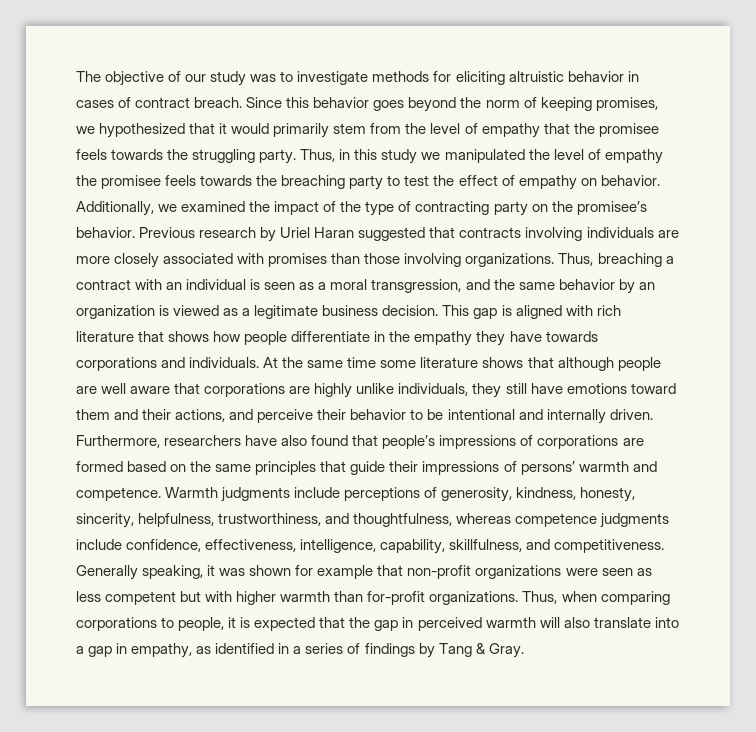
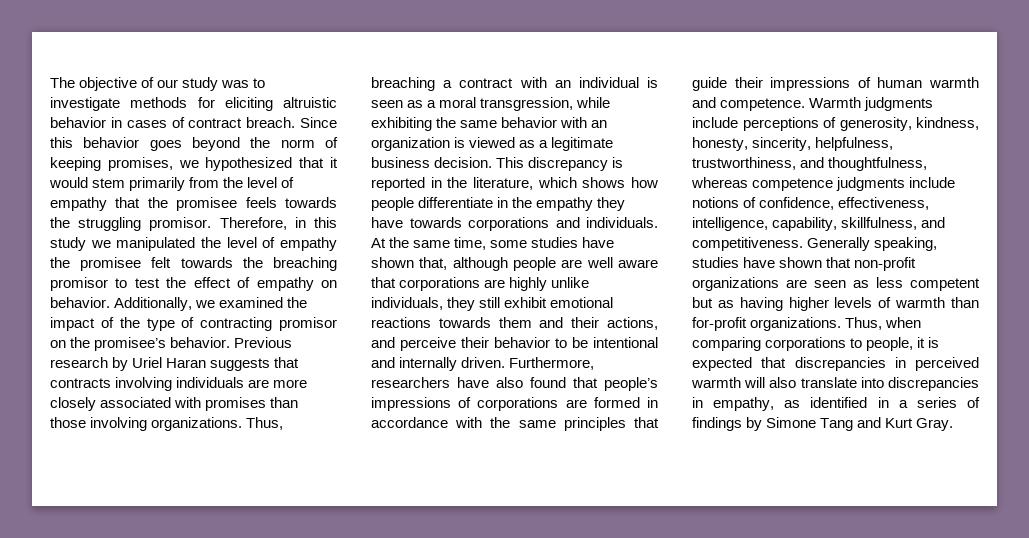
- Since this behavior goes beyond the norm of keeping promises, we hypothesized that it would primarily stem from the level of empathy that the promisee feels towards the struggling party. Thus, in this study we manipulated the level of empathy the promisee feels towards the breaching party to test the effect of empathy on behavior.
+ Since this behavior goes beyond the norm of keeping promises, we hypothesized that it would stem primarily from the level of empathy that the promisee feels towards the struggling promisor. Therefore, in this study we manipulated the level of empathy the promisee felt towards the breaching promisor to test the effect of empathy on behavior.
- Additionally, we examined the impact of the type of contracting party on the promisee’s behavior.
+ Additionally, we examined the impact of the type of contracting promisor on the promisee’s behavior.
- Previous research by Uriel Haran suggested that contracts involving individuals are more closely associated with promises than those involving organizations.
+ Previous research by Uriel Haran suggests that contracts involving individuals are more closely associated with promises than those involving organizations.
- Thus, breaching a contract with an individual is seen as a moral transgression, and the same behavior by an organization is viewed as a legitimate business decision.
+ Thus, breaching a contract with an individual is seen as a moral transgression, while exhibiting the same behavior with an organization is viewed as a legitimate business decision.
- This gap is aligned with rich literature that shows how people differentiate in the empathy they have towards corporations and individuals.
+ This discrepancy is reported in the literature, which shows how people differentiate in the empathy they have towards corporations and individuals.
- At the same time some literature shows that although people are well aware that corporations are highly unlike individuals, they still have emotions toward them and their actions, and perceive their behavior to be intentional and internally driven.
+ At the same time, some studies have shown that, although people are well aware that corporations are highly unlike individuals, they still exhibit emotional reactions towards them and their actions, and perceive their behavior to be intentional and internally driven.
- Furthermore, researchers have also found that people’s impressions of corporations are formed based on the same principles that guide their impressions of persons’ warmth and competence.
+ Furthermore, researchers have also found that people’s impressions of corporations are formed in accordance with the same principles that guide their impressions of human warmth and competence.
- Warmth judgments include perceptions of generosity, kindness, honesty, sincerity, helpfulness, trustworthiness, and thoughtfulness, whereas competence judgments include confidence, effectiveness, intelligence, capability, skillfulness, and competitiveness.
+ Warmth judgments include perceptions of generosity, kindness, honesty, sincerity, helpfulness, trustworthiness, and thoughtfulness, whereas competence judgments include notions of confidence, effectiveness, intelligence, capability, skillfulness, and competitiveness.
- Generally speaking, it was shown for example that non-profit organizations were seen as less competent but with higher warmth than for-profit organizations.
+ Generally speaking, studies have shown that non-profit organizations are seen as less competent but as having higher levels of warmth than for-profit organizations.
- Thus, when comparing corporations to people, it is expected that the gap in perceived warmth will also translate into a gap in empathy, as identified in a series of findings by Tang & Gray.
+ Thus, when comparing corporations to people, it is expected that discrepancies in perceived warmth will also translate into discrepancies in empathy, as identified in a series of findings by Simone Tang and Kurt Gray.

